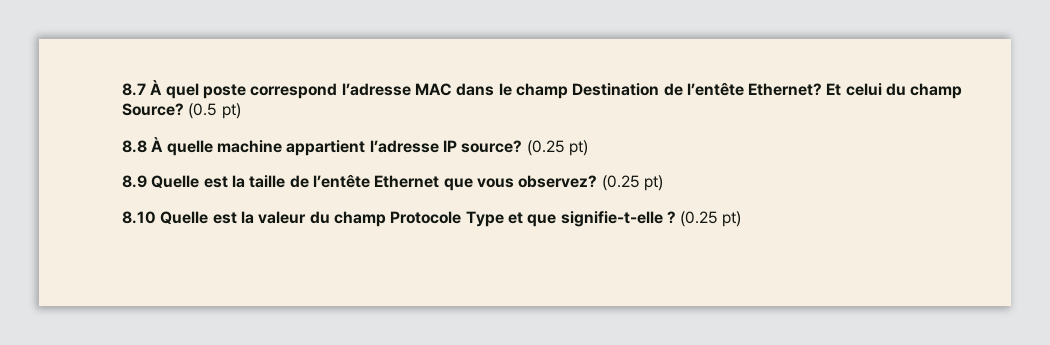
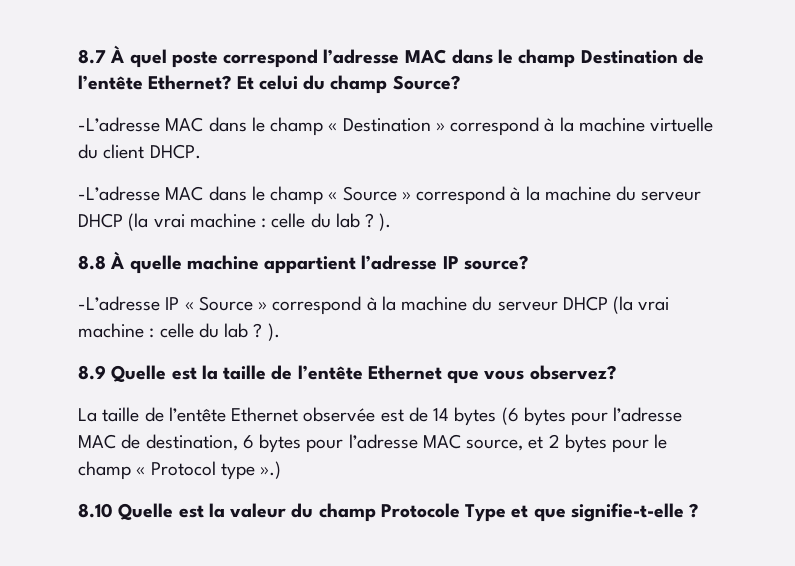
- Et celui du champ Source? (0.5 pt)
+ Et celui du champ Source?
+ -L’adresse MAC dans le champ « Destination » correspond à la machine virtuelle du client DHCP.
+ -L’adresse MAC dans le champ « Source » correspond à la machine du serveur DHCP (la vrai machine : celle du lab ? ).
- 8.8 À quelle machine appartient l’adresse IP source? (0.25 pt)
+ 8.8 À quelle machine appartient l’adresse IP source?
+ -L’adresse IP « Source » correspond à la machine du serveur DHCP (la vrai machine : celle du lab ? ).
- 8.9 Quelle est la taille de l’entête Ethernet que vous observez? (0.25 pt)
+ 8.9 Quelle est la taille de l’entête Ethernet que vous observez?
+ La taille de l’entête Ethernet observée est de 14 bytes (6 bytes pour l’adresse MAC de destination, 6 bytes pour l’adresse MAC source, et 2 bytes pour le champ « Protocol type ».)
- 8.10 Quelle est la valeur du champ Protocole Type et que signifie-t-elle ? (0.25 pt)
+ 8.10 Quelle est la valeur du champ Protocole Type et que signifie-t-elle ?

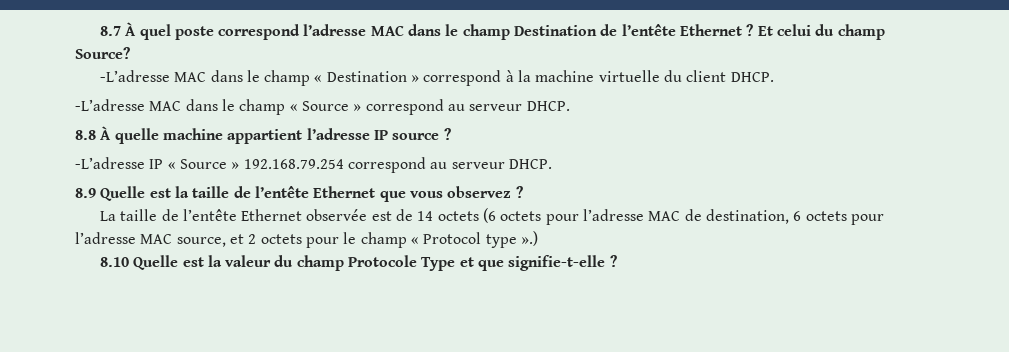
- 8.7 À quel poste correspond l’adresse MAC dans le champ Destination de l’entête Ethernet?
+ 8.7 À quel poste correspond l’adresse MAC dans le champ Destination de l’entête Ethernet ?
- -L’adresse MAC dans le champ « Source » correspond à la machine du serveur DHCP (la vrai machine : celle du lab ? ).
+ -L’adresse MAC dans le champ « Source » correspond au serveur DHCP.
- 8.8 À quelle machine appartient l’adresse IP source?
+ 8.8 À quelle machine appartient l’adresse IP source ?
- -L’adresse IP « Source » correspond à la machine du serveur DHCP (la vrai machine : celle du lab ? ).
+ -L’adresse IP « Source » 192.168.79.254 correspond au serveur DHCP.
- 8.9 Quelle est la taille de l’entête Ethernet que vous observez?
+ 8.9 Quelle est la taille de l’entête Ethernet que vous observez ?
- La taille de l’entête Ethernet observée est de 14 bytes (6 bytes pour l’adresse MAC de destination, 6 bytes pour l’adresse MAC source, et 2 bytes pour le champ « Protocol type ».)
+ La taille de l’entête Ethernet observée est de 14 octets (6 octets pour l’adresse MAC de destination, 6 octets pour l’adresse MAC source, et 2 octets pour le champ « Protocol type ».)

